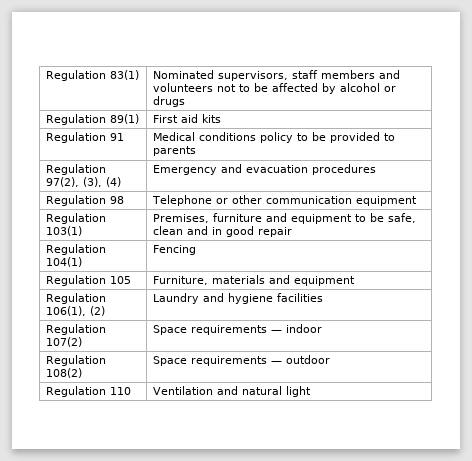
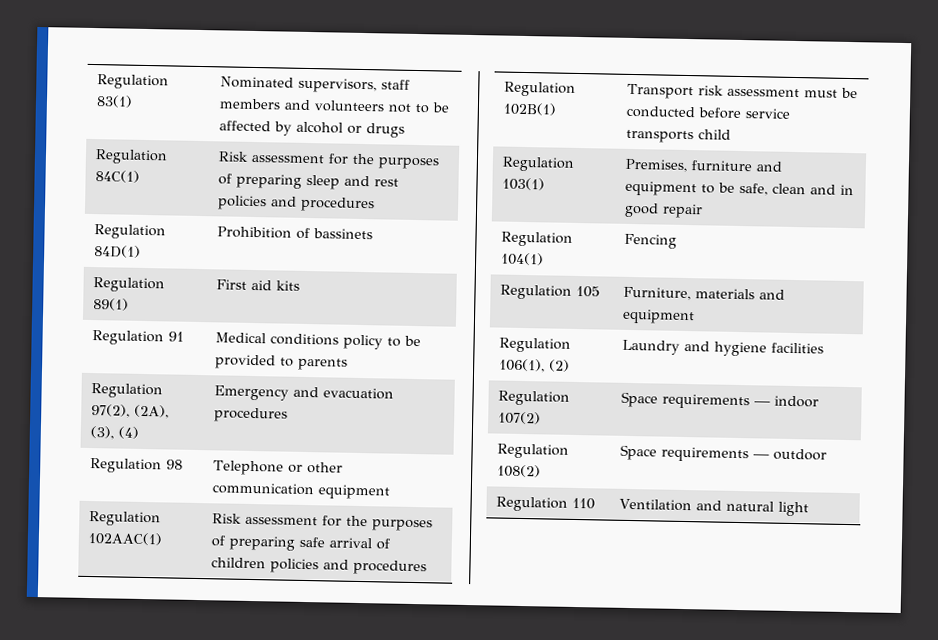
+ Regulation 84C(1) | Risk assessment for the purposes of preparing sleep and rest policies and procedures
+ Regulation 84D(1) | Prohibition of bassinets
- Regulation 97(2), (3), (4) | Emergency and evacuation procedures
+ Regulation 97(2), (2A), (3), (4) | Emergency and evacuation procedures
+ Regulation 102AAC(1) | Risk assessment for the purposes of preparing safe arrival of children policies and procedures
+ Regulation 102B(1) | Transport risk assessment must be conducted before service transports child

